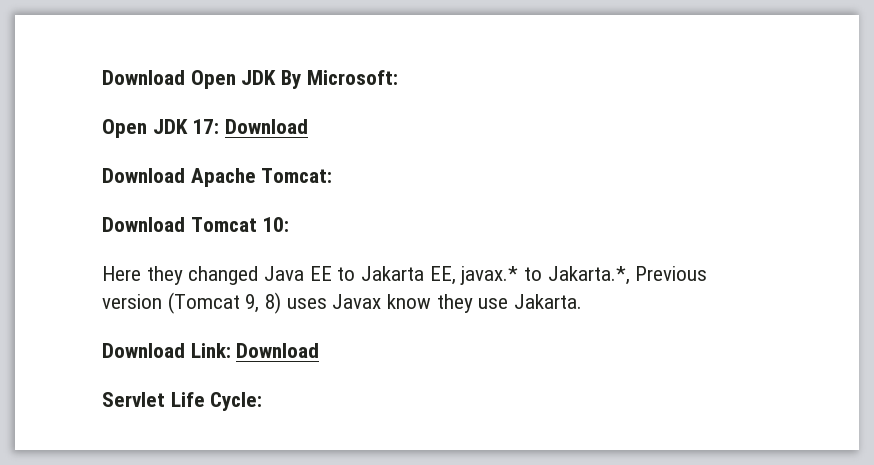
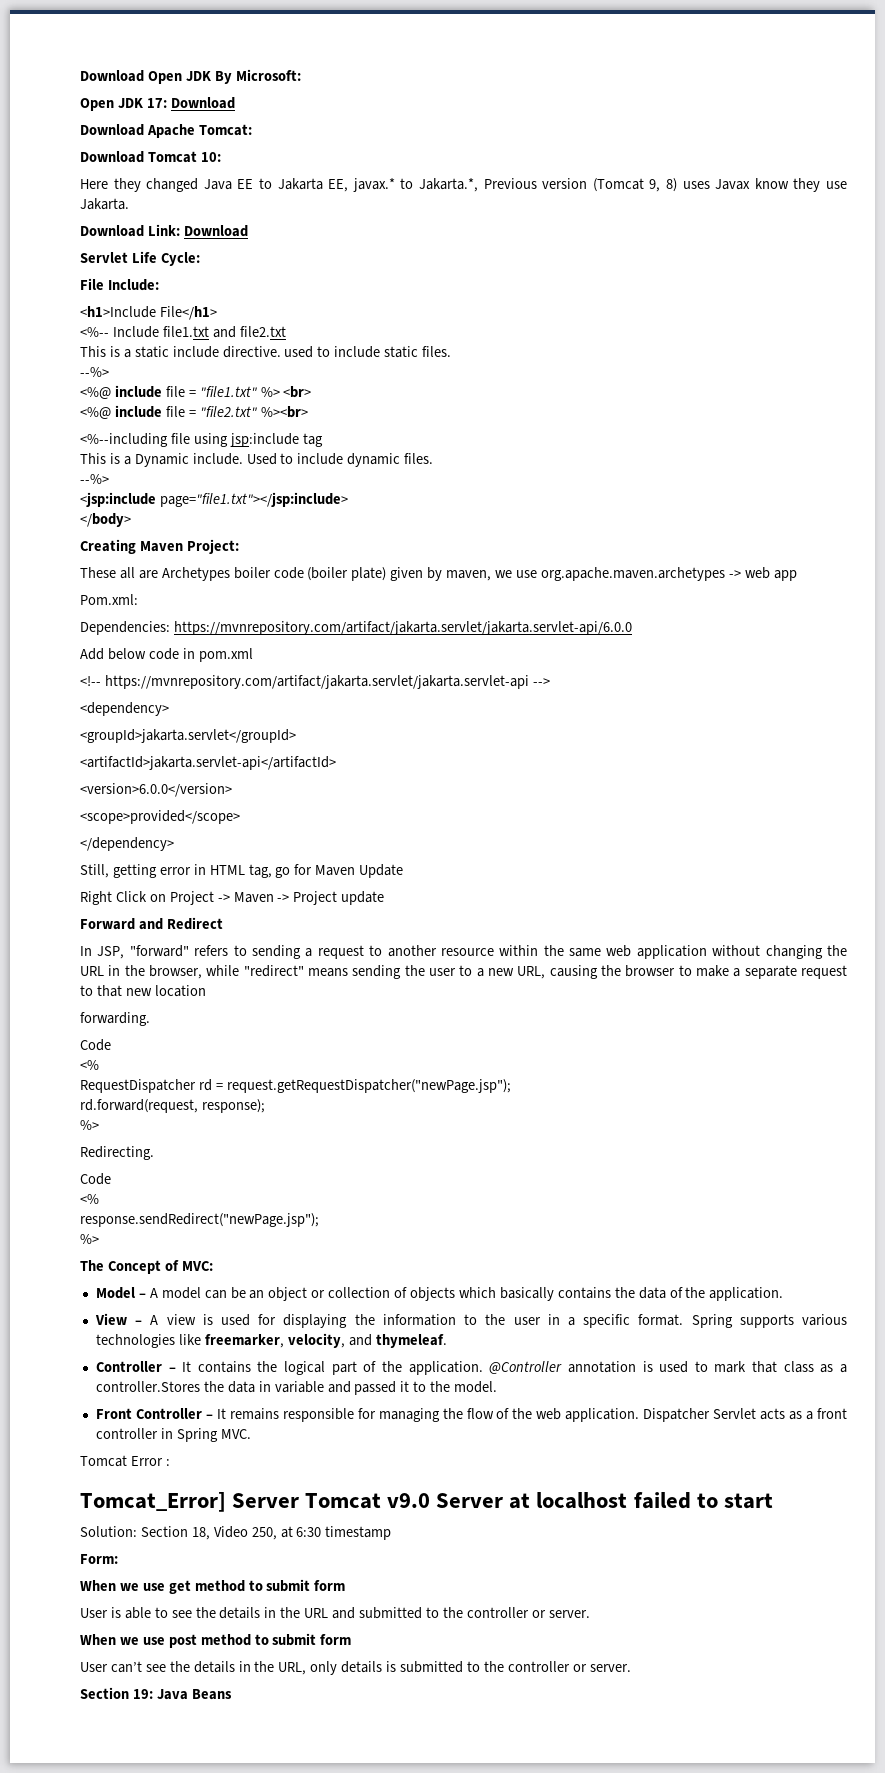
+ File Include:
+ <h1>Include File</h1>
+ <%-- Include file1.txt and file2.txt
+ This is a static include directive. used to include static files.
+ --%>
+ <%@ include file = "file1.txt" %> <br>
+ <%@ include file = "file2.txt" %><br>
+ <%--including file using jsp:include tag
+ This is a Dynamic include. Used to include dynamic files.
+ --%>
+ <jsp:include page="file1.txt"></jsp:include>
+ </body>
+ Creating Maven Project:
+ These all are Archetypes boiler code (boiler plate) given by maven, we use org.apache.maven.archetypes -> web app
+ Pom.xml:
+ Dependencies: https://mvnrepository.com/artifact/jakarta.servlet/jakarta.servlet-api/6.0.0
+ Add below code in pom.xml
+ <!-- https://mvnrepository.com/artifact/jakarta.servlet/jakarta.servlet-api -->
+ <dependency>
+ <groupId>jakarta.servlet</groupId>
+ <artifactId>jakarta.servlet-api</artifactId>
+ <version>6.0.0</version>
+ <scope>provided</scope>
+ </dependency>
+ Still, getting error in HTML tag, go for Maven Update
+ Right Click on Project -> Maven -> Project update
+ Forward and Redirect
+ In JSP, "forward" refers to sending a request to another resource within the same web application without changing the URL in the browser, while "redirect" means sending the user to a new URL, causing the browser to make a separate request to that new location
+ forwarding.
+ Code
+ <%
+ RequestDispatcher rd = request.getRequestDispatcher("newPage.jsp");
+ rd.forward(request, response);
+ %>
+ Redirecting.
+ Code
+ <%
+ response.sendRedirect("newPage.jsp");
+ %>
+ The Concept of MVC:
+ Model – A model can be an object or collection of objects which basically contains the data of the application.
+ View – A view is used for displaying the information to the user in a specific format. Spring supports various technologies like freemarker, velocity, and thymeleaf.
+ Controller – It contains the logical part of the application. @Controller annotation is used to mark that class as a controller.Stores the data in variable and passed it to the model.
+ Front Controller – It remains responsible for managing the flow of the web application. Dispatcher Servlet acts as a front controller in Spring MVC.
+ Tomcat Error :
+ Tomcat_Error] Server Tomcat v9.0 Server at localhost failed to start
+ Solution: Section 18, Video 250, at 6:30 timestamp
+ Form:
+ When we use get method to submit form
+ User is able to see the details in the URL and submitted to the controller or server.
+ When we use post method to submit form
+ User can’t see the details in the URL, only details is submitted to the controller or server.
+ Section 19: Java Beans

